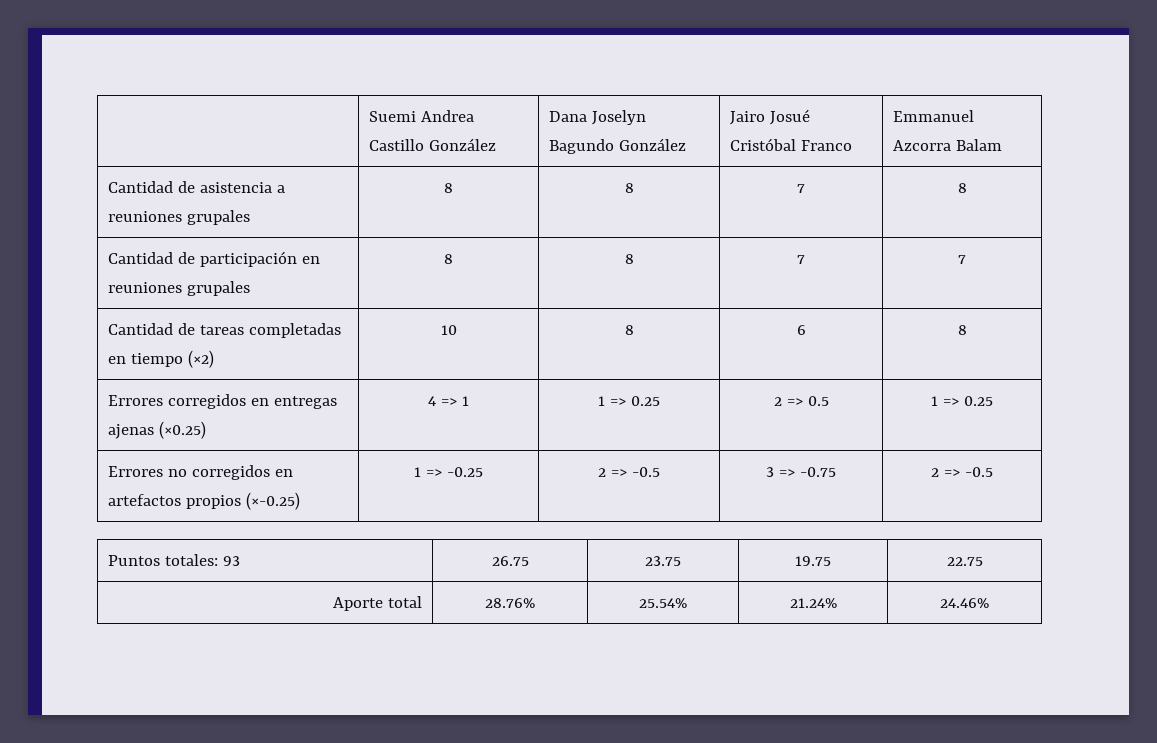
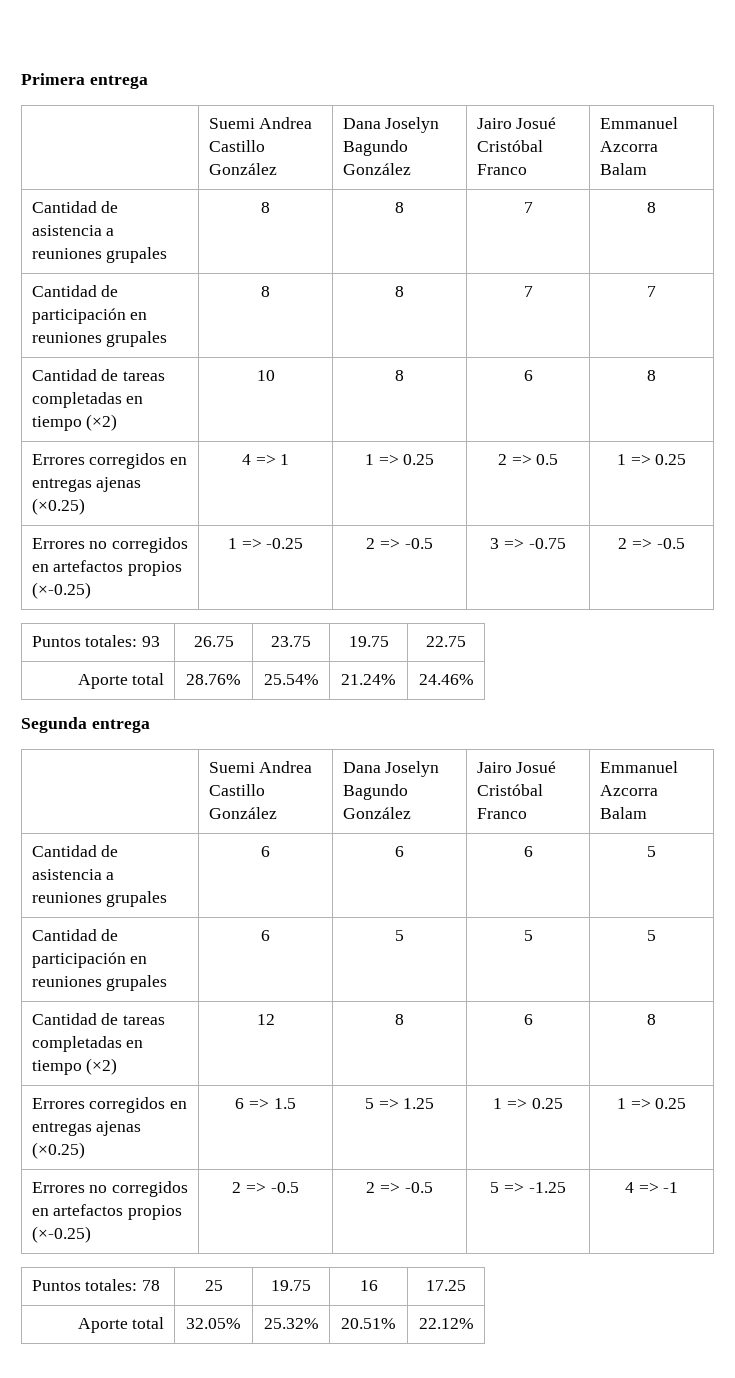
+ Primera entrega
+ Segunda entrega
+ | Suemi Andrea Castillo González | Dana Joselyn Bagundo González | Jairo Josué Cristóbal Franco | Emmanuel Azcorra Balam
+ Cantidad de asistencia a reuniones grupales | 6 | 6 | 6 | 5
+ Cantidad de participación en reuniones grupales | 6 | 5 | 5 | 5
+ Cantidad de tareas completadas en tiempo (×2) | 12 | 8 | 6 | 8
+ Errores corregidos en entregas ajenas (×0.25) | 6 => 1.5 | 5 => 1.25 | 1 => 0.25 | 1 => 0.25
+ Errores no corregidos en artefactos propios (×-0.25) | 2 => -0.5 | 2 => -0.5 | 5 => -1.25 | 4 => -1
+ Puntos totales: 78 | 25 | 19.75 | 16 | 17.25
+ Aporte total | 32.05% | 25.32% | 20.51% | 22.12%

